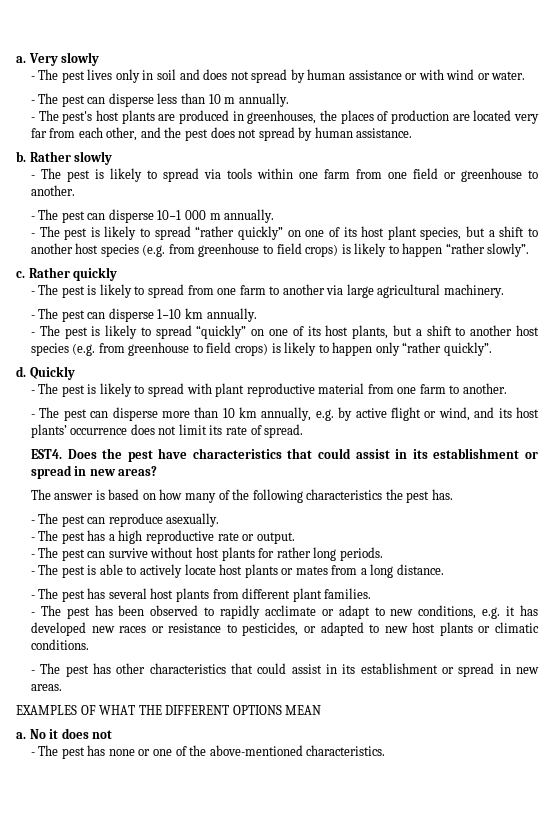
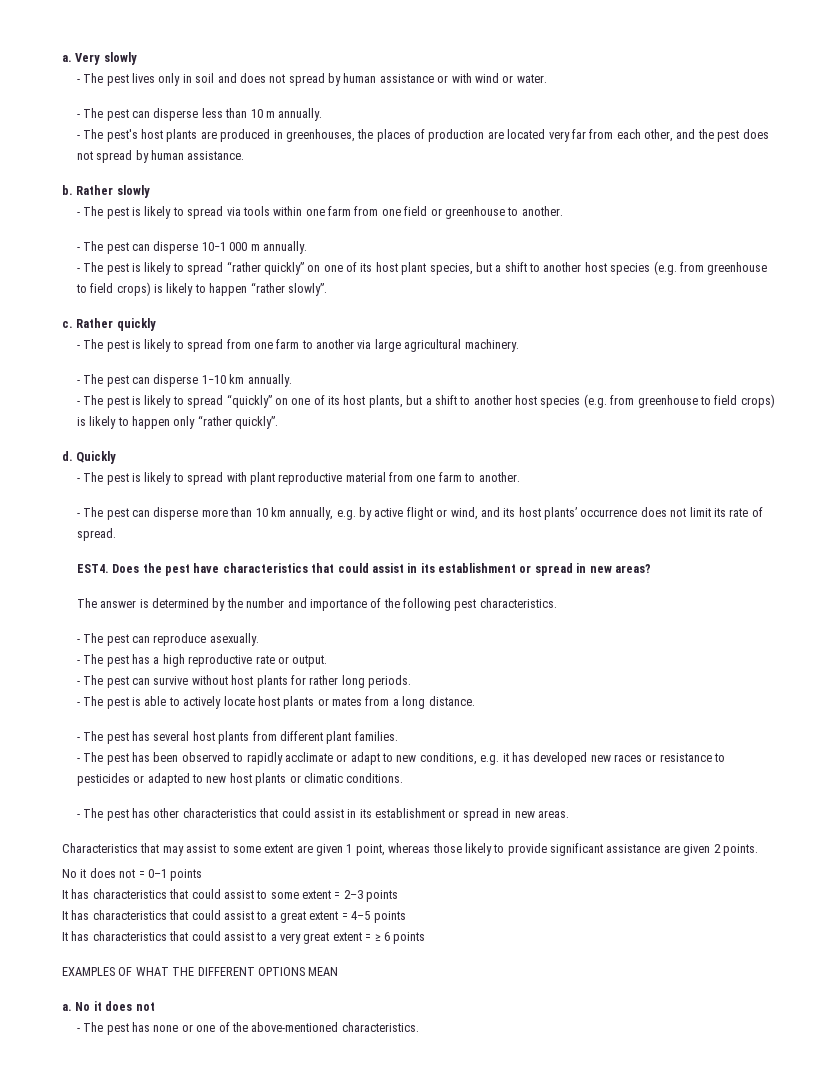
- The answer is based on how many of the following characteristics the pest has.
+ The answer is determined by the number and importance of the following pest characteristics.
- - The pest has been observed to rapidly acclimate or adapt to new conditions, e.g. it has developed new races or resistance to pesticides, or adapted to new host plants or climatic conditions.
+ - The pest has been observed to rapidly acclimate or adapt to new conditions, e.g. it has developed new races or resistance to pesticides or adapted to new host plants or climatic conditions.
+ Characteristics that may assist to some extent are given 1 point, whereas those likely to provide significant assistance are given 2 points.
+ No it does not = 0–1 points
+ It has characteristics that could assist to some extent = 2–3 points
+ It has characteristics that could assist to a great extent = 4–5 points
+ It has characteristics that could assist to a very great extent = ≥ 6 points

